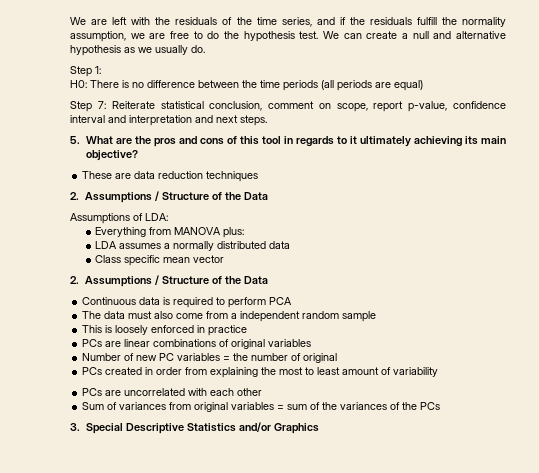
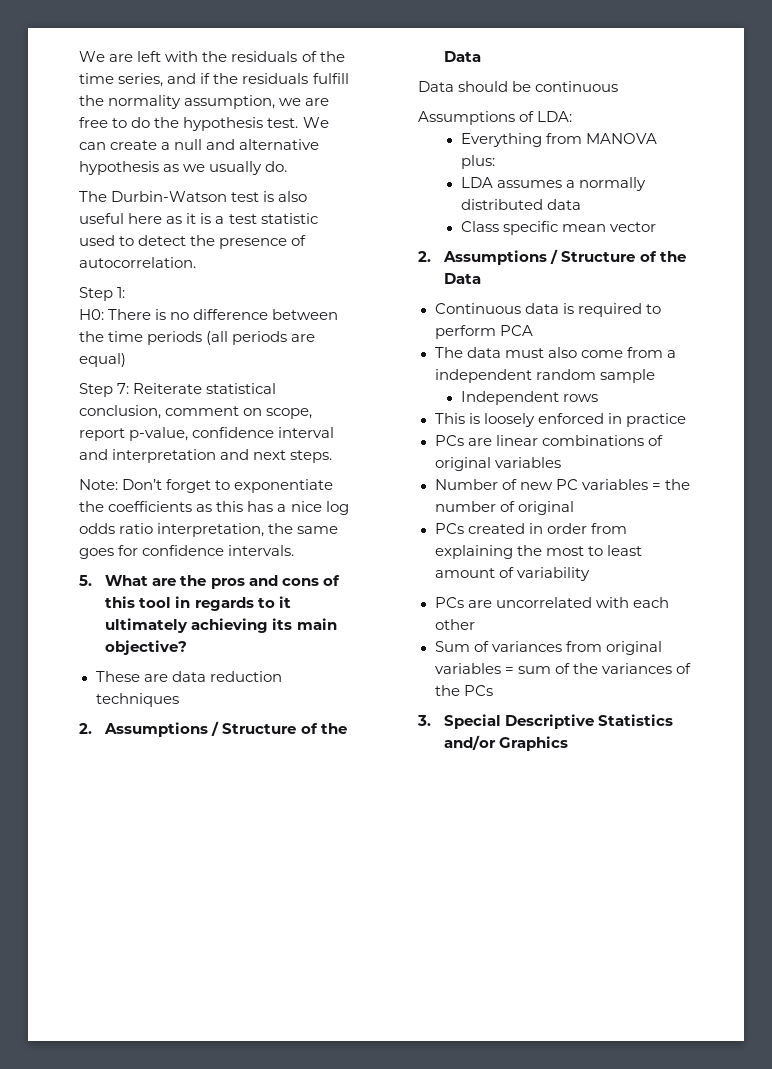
+ The Durbin-Watson test is also useful here as it is a test statistic used to detect the presence of autocorrelation.
+ Note: Don’t forget to exponentiate the coefficients as this has a nice log odds ratio interpretation, the same goes for confidence intervals.
+ Data should be continuous
+ Independent rows

